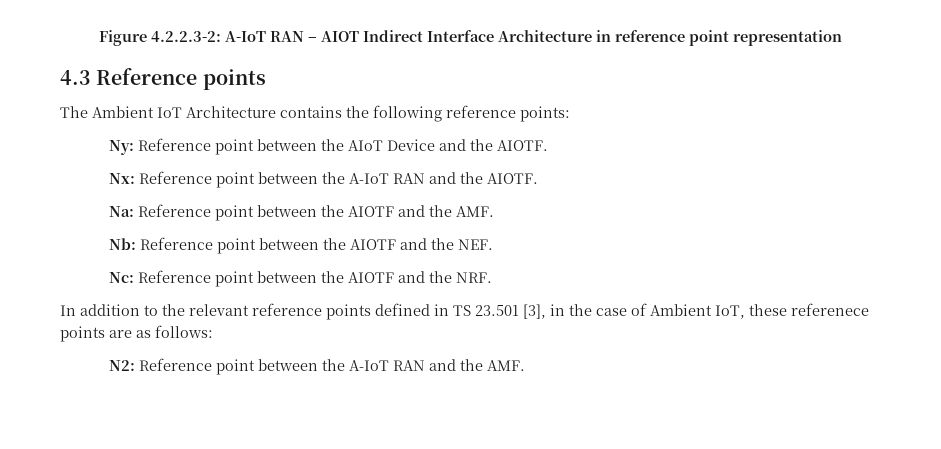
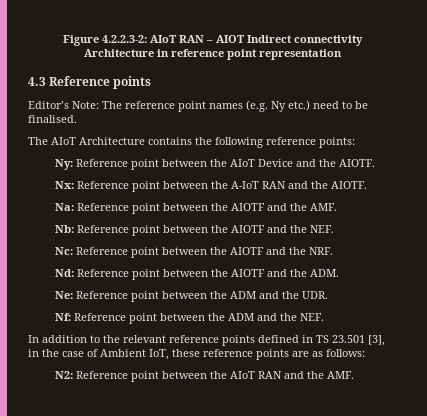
- Figure 4.2.2.3-2: A-IoT RAN – AIOT Indirect Interface Architecture in reference point representation
+ Figure 4.2.2.3-2: AIoT RAN – AIOT Indirect connectivity Architecture in reference point representation
- The Ambient IoT Architecture contains the following reference points:
+ Editor’s Note: The reference point names (e.g. Ny etc.) need to be finalised.
+ The AIoT Architecture contains the following reference points:
+ Nd: Reference point between the AIOTF and the ADM.
+ Ne: Reference point between the ADM and the UDR.
+ Nf: Reference point between the ADM and the NEF.
- In addition to the relevant reference points defined in TS 23.501 [3], in the case of Ambient IoT, these referenece points are as follows:
+ In addition to the relevant reference points defined in TS 23.501 [3], in the case of Ambient IoT, these reference points are as follows:
- N2: Reference point between the A-IoT RAN and the AMF.
+ N2: Reference point between the AIoT RAN and the AMF.

